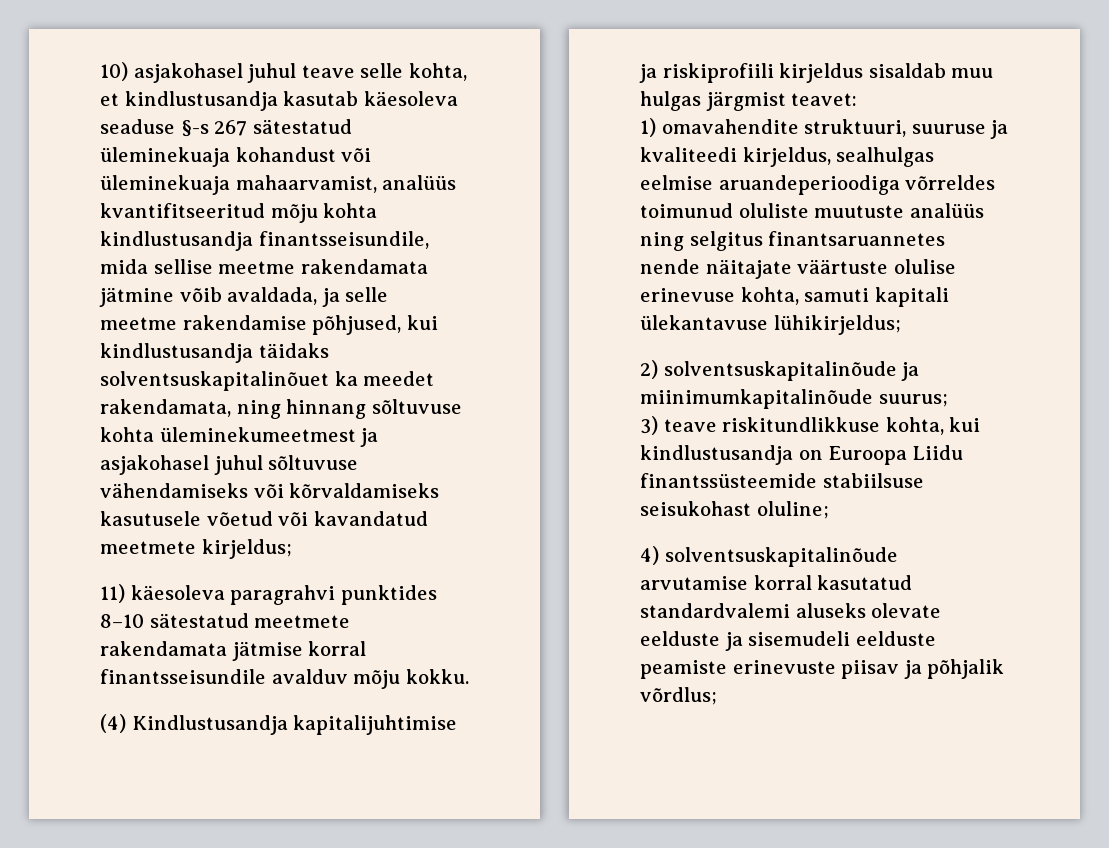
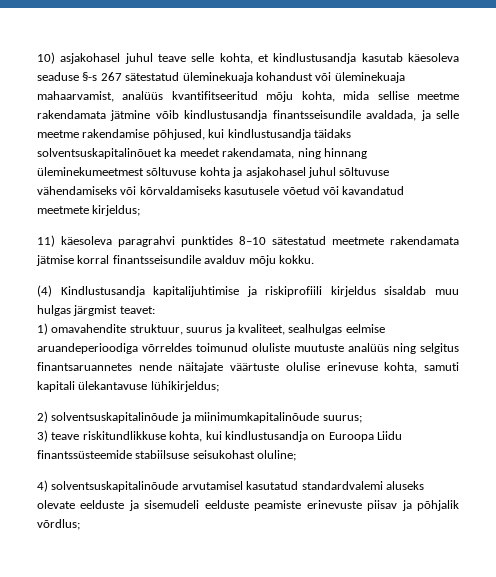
- 10) asjakohasel juhul teave selle kohta, et kindlustusandja kasutab käesoleva seaduse §-s 267 sätestatud üleminekuaja kohandust või üleminekuaja mahaarvamist, analüüs kvantifitseeritud mõju kohta kindlustusandja finantsseisundile, mida sellise meetme rakendamata jätmine võib avaldada, ja selle meetme rakendamise põhjused, kui kindlustusandja täidaks solventsuskapitalinõuet ka meedet rakendamata, ning hinnang sõltuvuse kohta üleminekumeetmest ja asjakohasel juhul sõltuvuse vähendamiseks või kõrvaldamiseks kasutusele võetud või kavandatud meetmete kirjeldus;
+ 10) asjakohasel juhul teave selle kohta, et kindlustusandja kasutab käesoleva seaduse §-s 267 sätestatud üleminekuaja kohandust või üleminekuaja mahaarvamist, analüüs kvantifitseeritud mõju kohta, mida sellise meetme rakendamata jätmine võib kindlustusandja finantsseisundile avaldada, ja selle meetme rakendamise põhjused, kui kindlustusandja täidaks solventsuskapitalinõuet ka meedet rakendamata, ning hinnang üleminekumeetmest sõltuvuse kohta ja asjakohasel juhul sõltuvuse vähendamiseks või kõrvaldamiseks kasutusele võetud või kavandatud meetmete kirjeldus;
- 1) omavahendite struktuuri, suuruse ja kvaliteedi kirjeldus, sealhulgas eelmise aruandeperioodiga võrreldes toimunud oluliste muutuste analüüs ning selgitus finantsaruannetes nende näitajate väärtuste olulise erinevuse kohta, samuti kapitali ülekantavuse lühikirjeldus;
+ 1) omavahendite struktuur, suurus ja kvaliteet, sealhulgas eelmise aruandeperioodiga võrreldes toimunud oluliste muutuste analüüs ning selgitus finantsaruannetes nende näitajate väärtuste olulise erinevuse kohta, samuti kapitali ülekantavuse lühikirjeldus;
- 4) solventsuskapitalinõude arvutamise korral kasutatud standardvalemi aluseks olevate eelduste ja sisemudeli eelduste peamiste erinevuste piisav ja põhjalik võrdlus;
+ 4) solventsuskapitalinõude arvutamisel kasutatud standardvalemi aluseks olevate eelduste ja sisemudeli eelduste peamiste erinevuste piisav ja põhjalik võrdlus;

